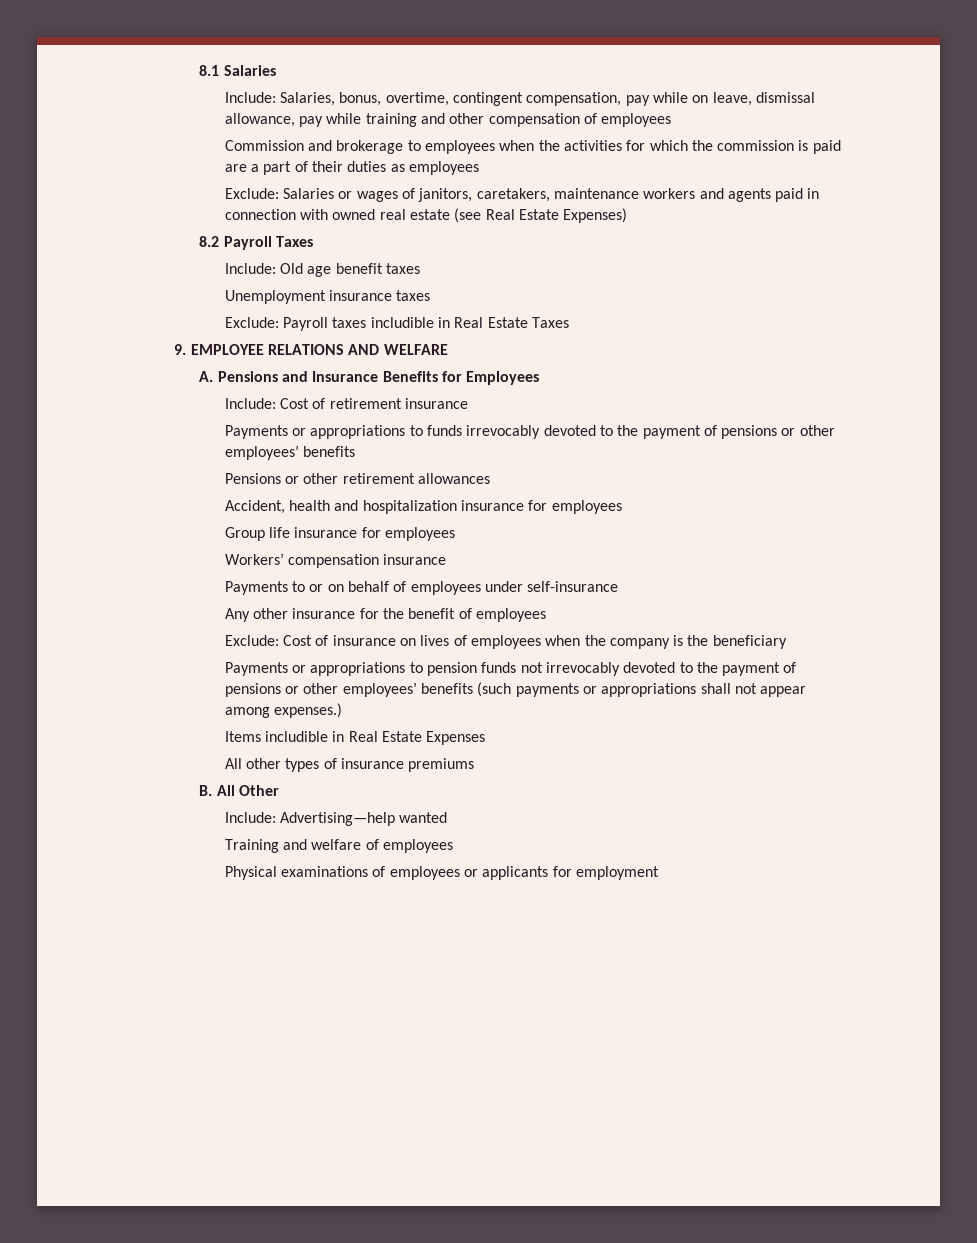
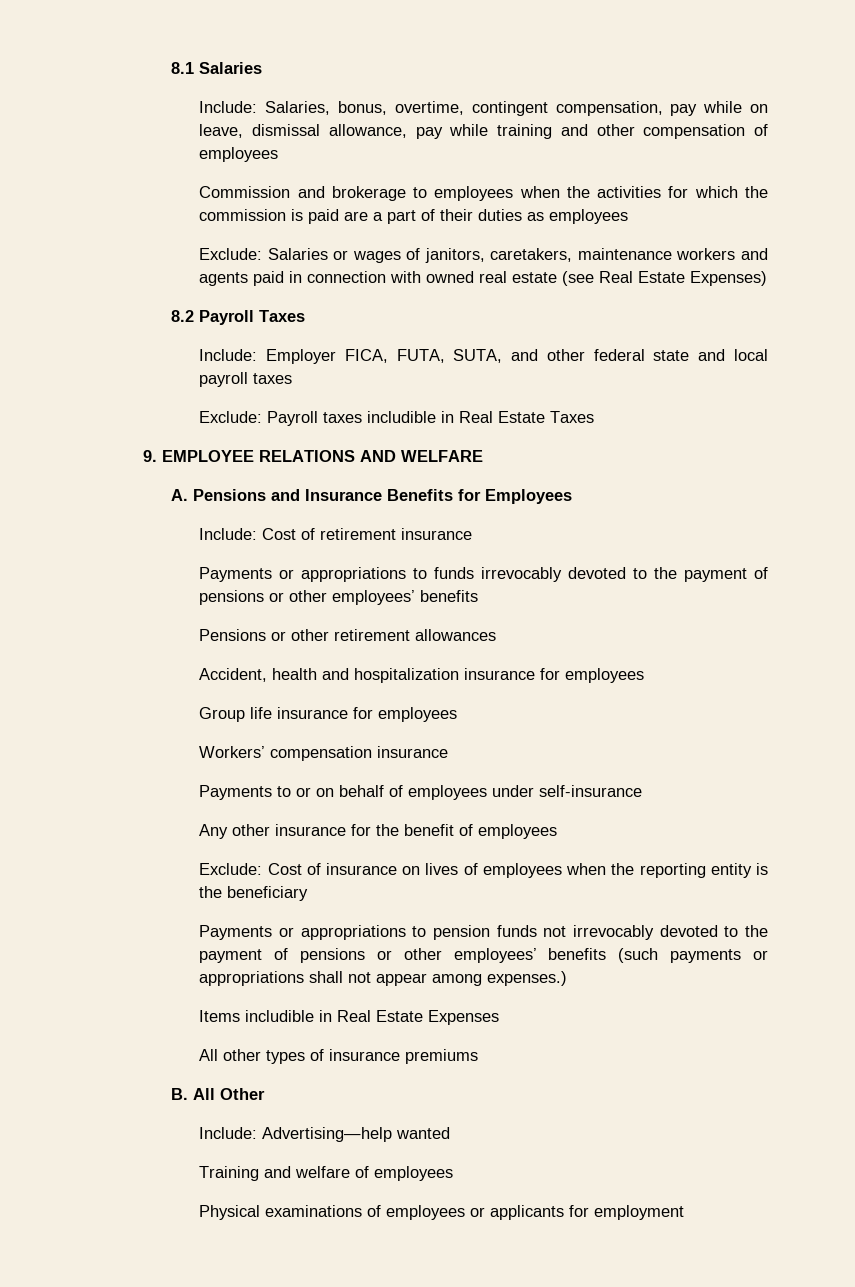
- Include: Old age benefit taxes
- Unemployment insurance taxes
+ Include: Employer FICA, FUTA, SUTA, and other federal state and local payroll taxes
- Exclude: Cost of insurance on lives of employees when the company is the beneficiary
+ Exclude: Cost of insurance on lives of employees when the reporting entity is the beneficiary

